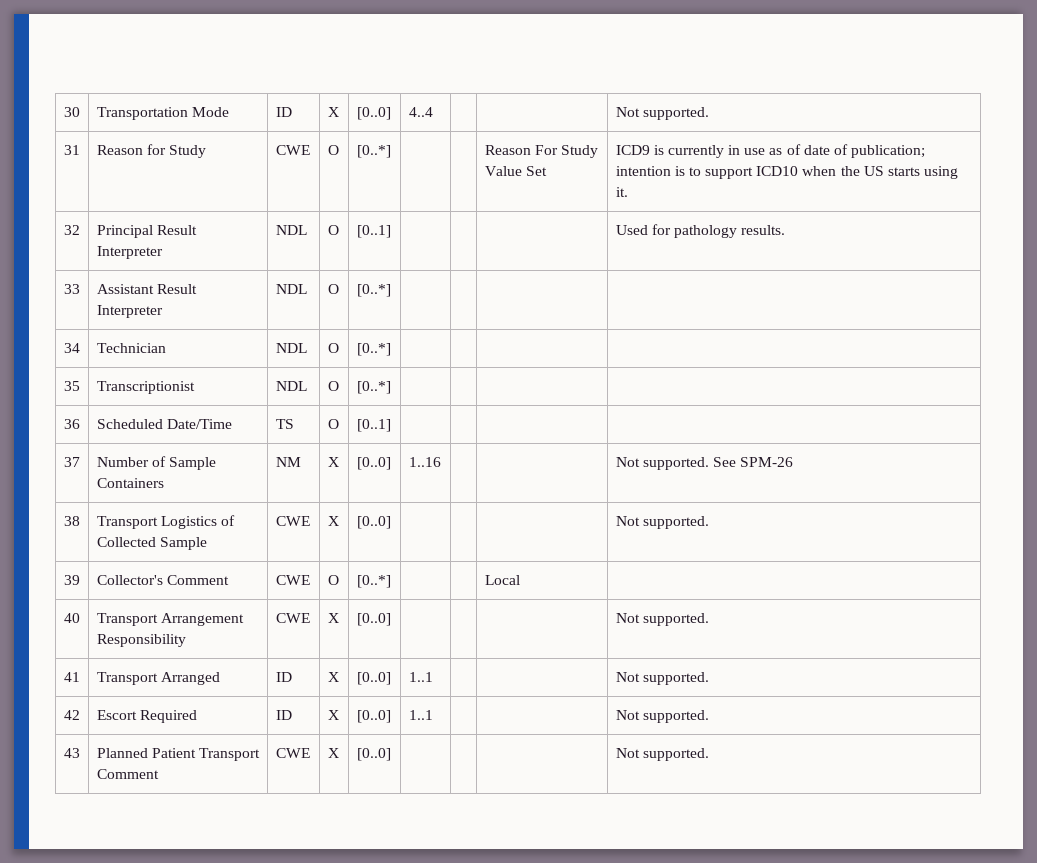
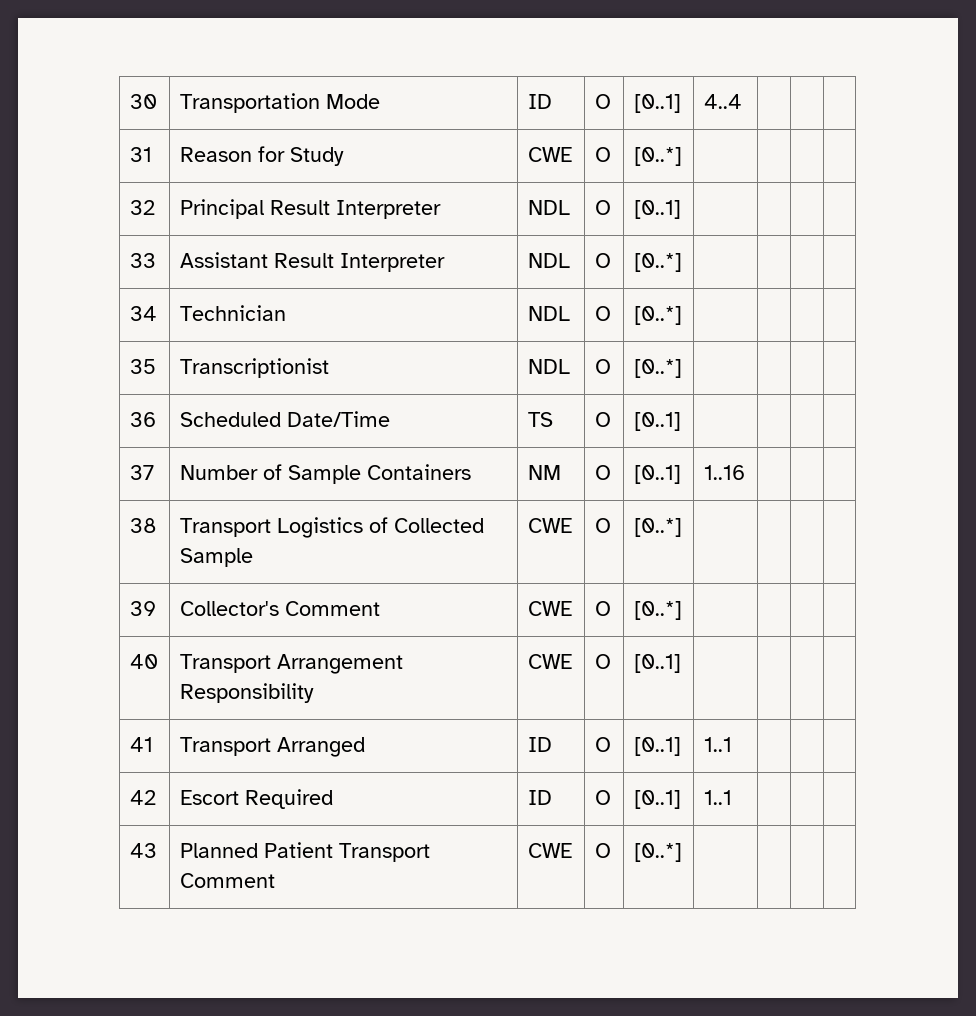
- 30 | Transportation Mode | ID | X | [0..0] | 4..4 | | | Not supported.
+ 30 | Transportation Mode | ID | O | [0..1] | 4..4 | | |
- 31 | Reason for Study | CWE | O | [0..*] | | | Reason For Study Value Set | ICD9 is currently in use as of date of publication; intention is to support ICD10 when the US starts using it.
+ 31 | Reason for Study | CWE | O | [0..*] | | | |
- 32 | Principal Result Interpreter | NDL | O | [0..1] | | | | Used for pathology results.
+ 32 | Principal Result Interpreter | NDL | O | [0..1] | | | |
- 37 | Number of Sample Containers | NM | X | [0..0] | 1..16 | | | Not supported. See SPM-26
+ 37 | Number of Sample Containers | NM | O | [0..1] | 1..16 | | |
- 38 | Transport Logistics of Collected Sample | CWE | X | [0..0] | | | | Not supported.
+ 38 | Transport Logistics of Collected Sample | CWE | O | [0..*] | | | |
- 39 | Collector's Comment | CWE | O | [0..*] | | | Local |
+ 39 | Collector's Comment | CWE | O | [0..*] | | | |
- 40 | Transport Arrangement Responsibility | CWE | X | [0..0] | | | | Not supported.
+ 40 | Transport Arrangement Responsibility | CWE | O | [0..1] | | | |
- 41 | Transport Arranged | ID | X | [0..0] | 1..1 | | | Not supported.
+ 41 | Transport Arranged | ID | O | [0..1] | 1..1 | | |
- 42 | Escort Required | ID | X | [0..0] | 1..1 | | | Not supported.
+ 42 | Escort Required | ID | O | [0..1] | 1..1 | | |
- 43 | Planned Patient Transport Comment | CWE | X | [0..0] | | | | Not supported.
+ 43 | Planned Patient Transport Comment | CWE | O | [0..*] | | | |

